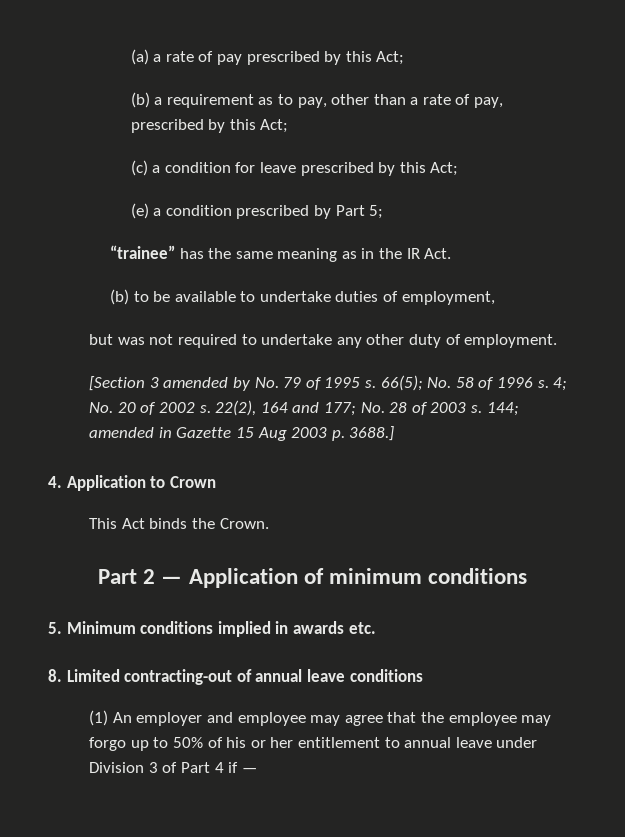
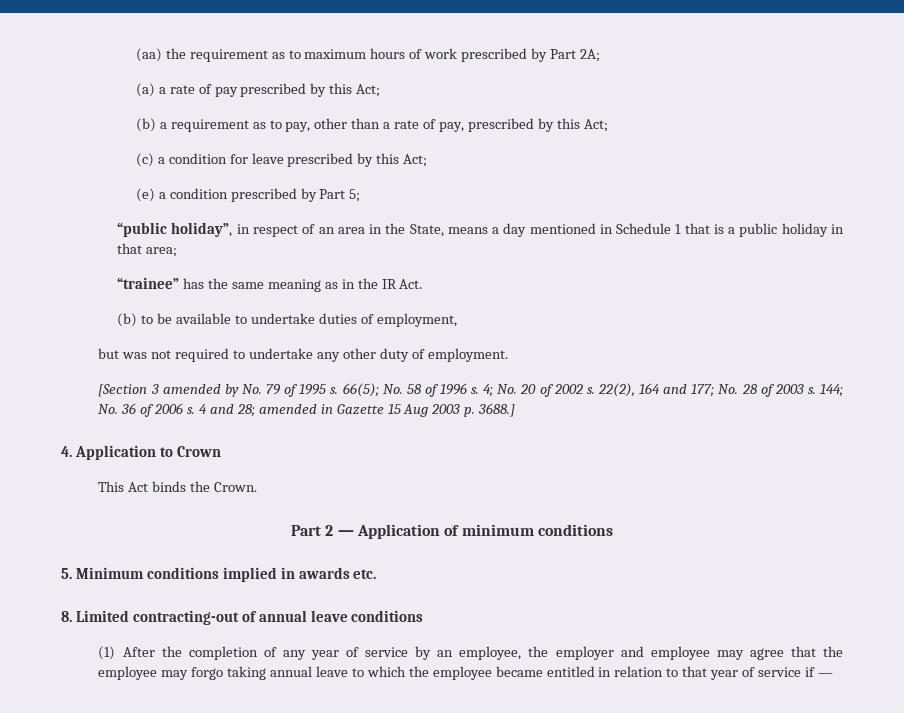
+ (aa) the requirement as to maximum hours of work prescribed by Part 2A;
+ “public holiday”, in respect of an area in the State, means a day mentioned in Schedule 1 that is a public holiday in that area;
- 144; amended in Gazette 15 Aug 2003 p. 3688.]
+ 144; No. 36 of 2006 s. 4 and 28; amended in Gazette 15 Aug 2003 p. 3688.]
- (1) An employer and employee may agree that the employee may forgo up to 50% of his or her entitlement to annual leave under Division 3 of Part 4 if —
+ (1) After the completion of any year of service by an employee, the employer and employee may agree that the employee may forgo taking annual leave to which the employee became entitled in relation to that year of service if —

